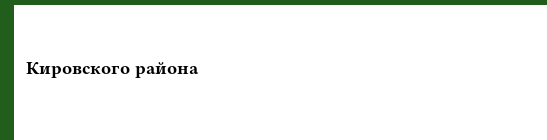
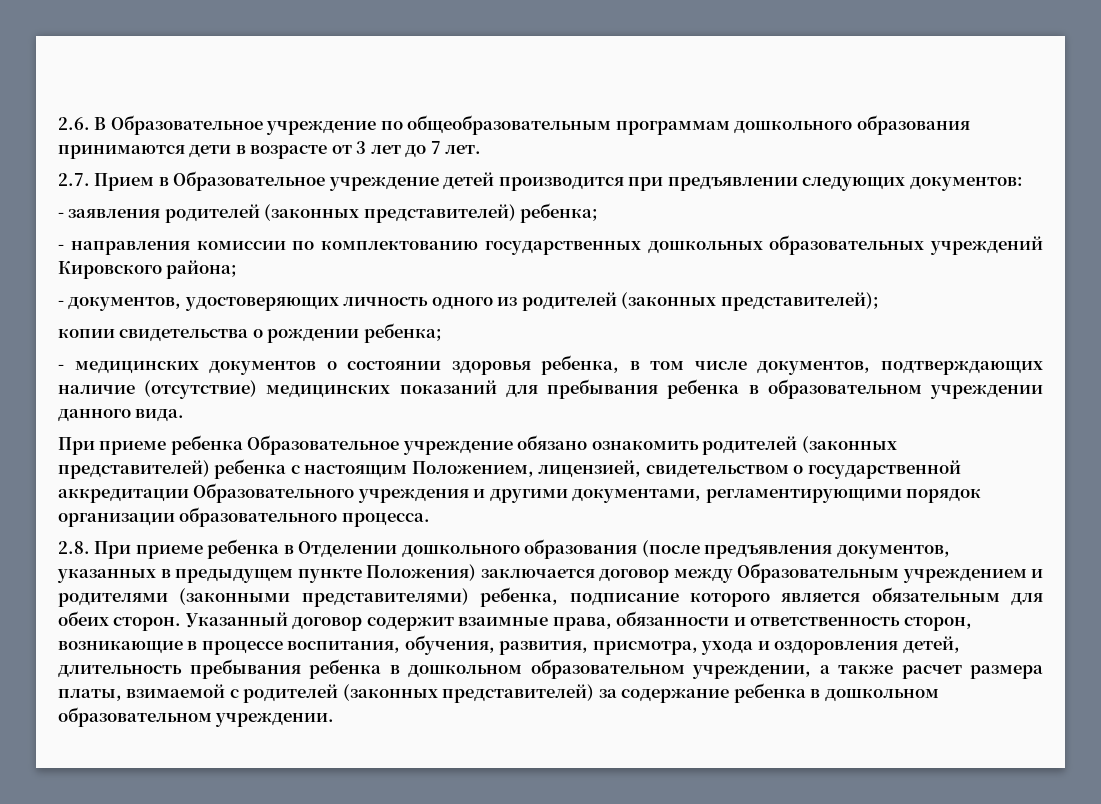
- Кировского района
+ 2.6. В Образовательное учреждение по общеобразовательным программам дошкольного образования принимаются дети в возрасте от 3 лет до 7 лет.
+ 2.7. Прием в Образовательное учреждение детей производится при предъявлении следующих документов:
+ - заявления родителей (законных представителей) ребенка;
+ - направления комиссии по комплектованию государственных дошкольных образовательных учреждений Кировского района;
+ - документов, удостоверяющих личность одного из родителей (законных представителей);
+ копии свидетельства о рождении ребенка;
+ - медицинских документов о состоянии здоровья ребенка, в том числе документов, подтверждающих наличие (отсутствие) медицинских показаний для пребывания ребенка в образовательном учреждении данного вида.
+ При приеме ребенка Образовательное учреждение обязано ознакомить родителей (законных представителей) ребенка с настоящим Положением, лицензией, свидетельством о государственной аккредитации Образовательного учреждения и другими документами, регламентирующими порядок организации образовательного процесса.
+ 2.8. При приеме ребенка в Отделении дошкольного образования (после предъявления документов, указанных в предыдущем пункте Положения) заключается договор между Образовательным учреждением и родителями (законными представителями) ребенка, подписание которого является обязательным для обеих сторон. Указанный договор содержит взаимные права, обязанности и ответственность сторон, возникающие в процессе воспитания, обучения, развития, присмотра, ухода и оздоровления детей, длительность пребывания ребенка в дошкольном образовательном учреждении, а также расчет размера платы, взимаемой с родителей (законных представителей) за содержание ребенка в дошкольном образовательном учреждении.

